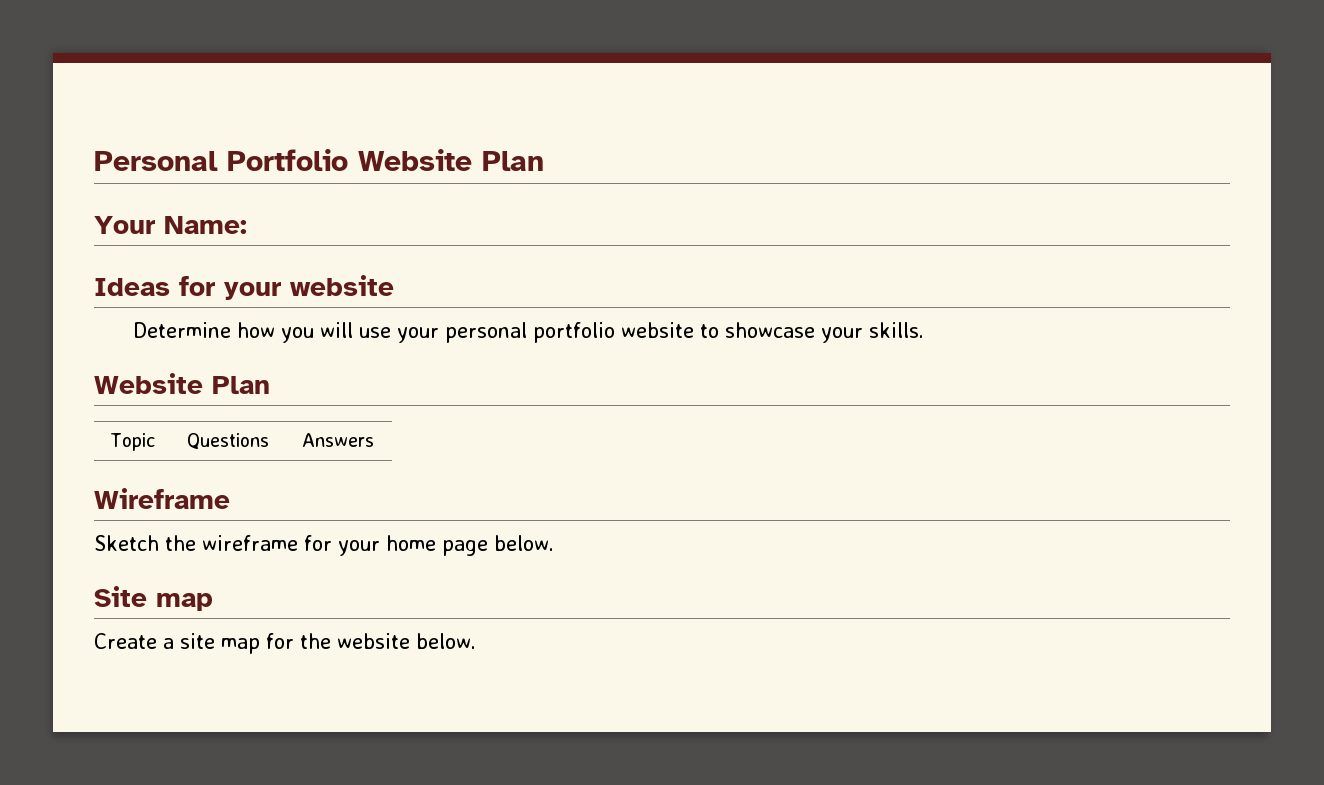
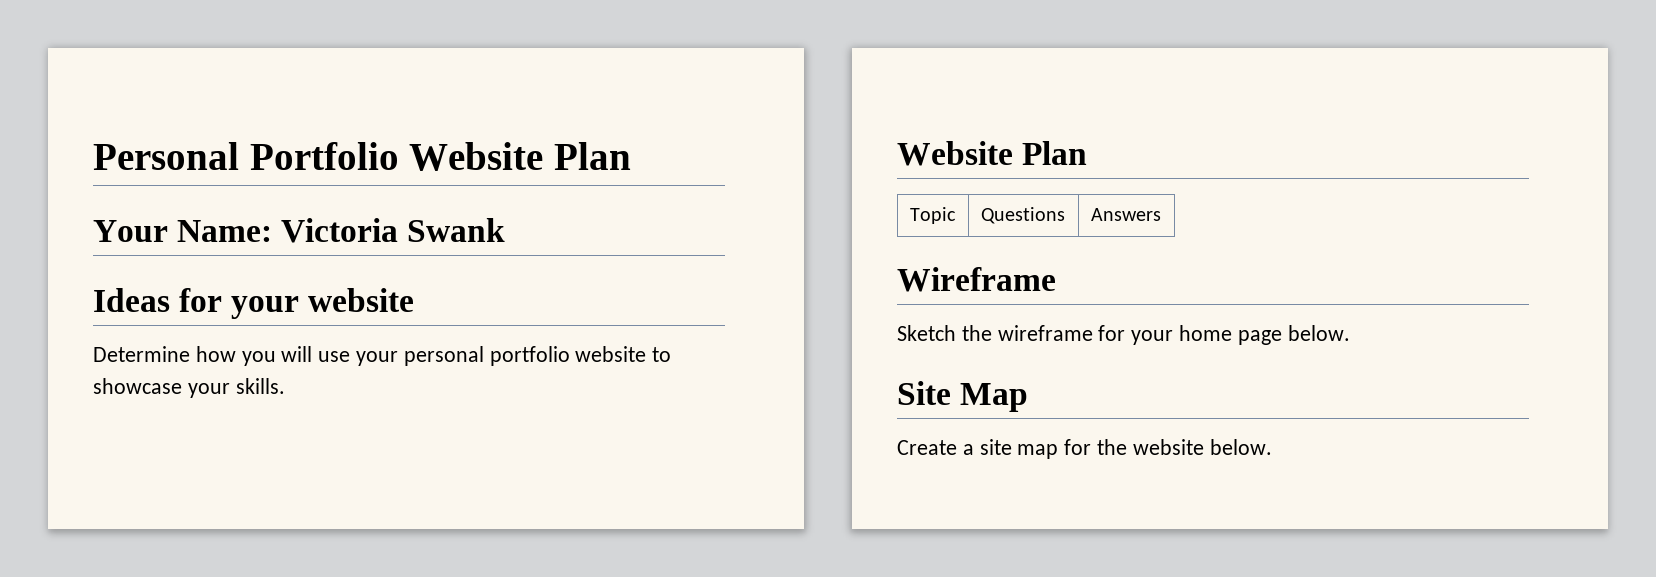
- Your Name:
+ Your Name: Victoria Swank
- Site map
+ Site Map

